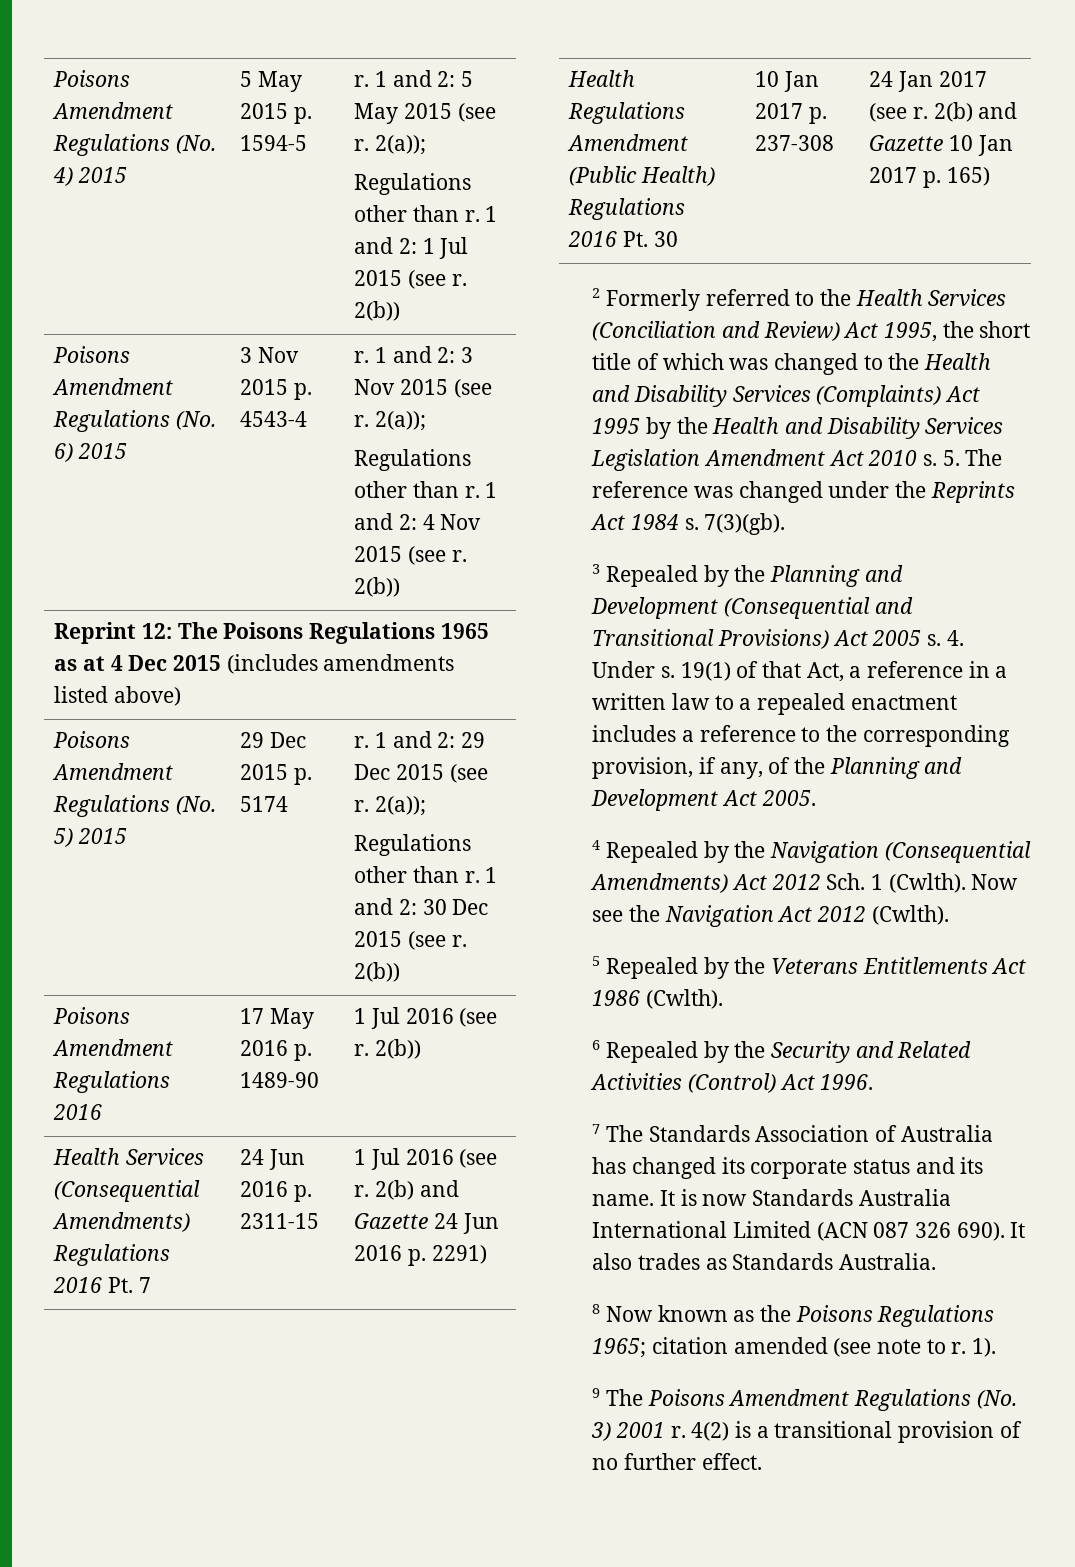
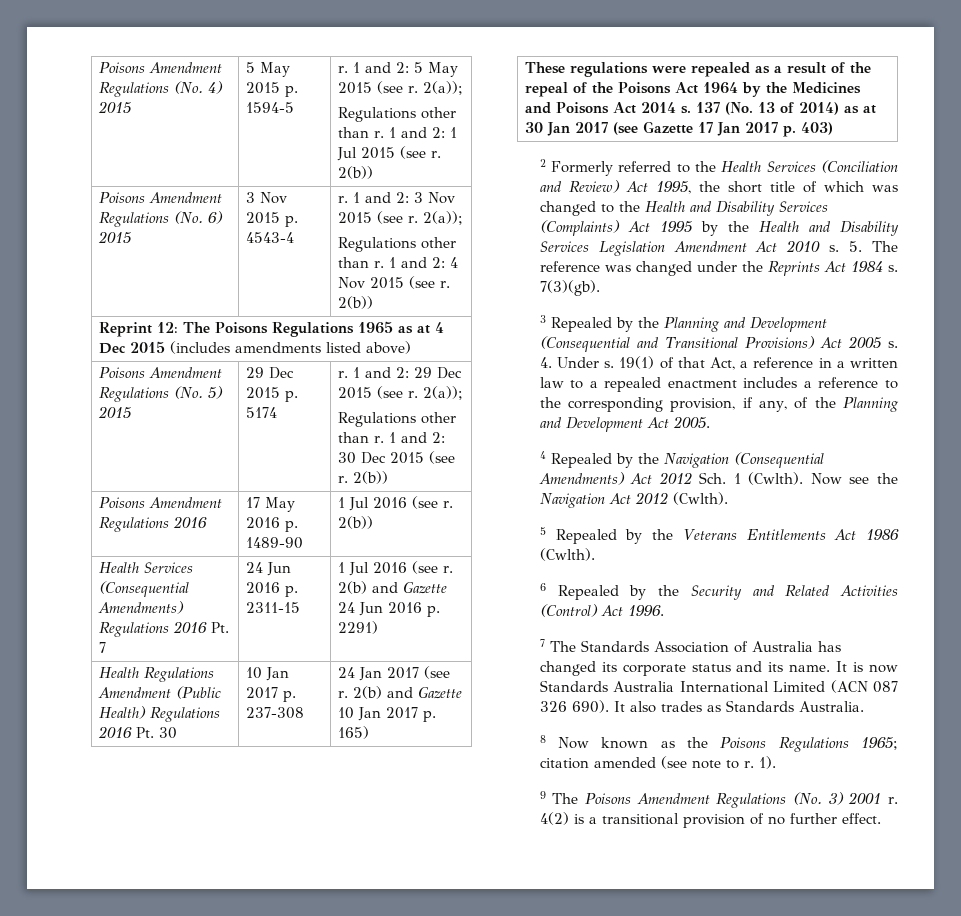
+ These regulations were repealed as a result of the repeal of the Poisons Act 1964 by the Medicines and Poisons Act 2014 s. 137 (No. 13 of 2014) as at 30 Jan 2017 (see Gazette 17 Jan 2017 p. 403)

